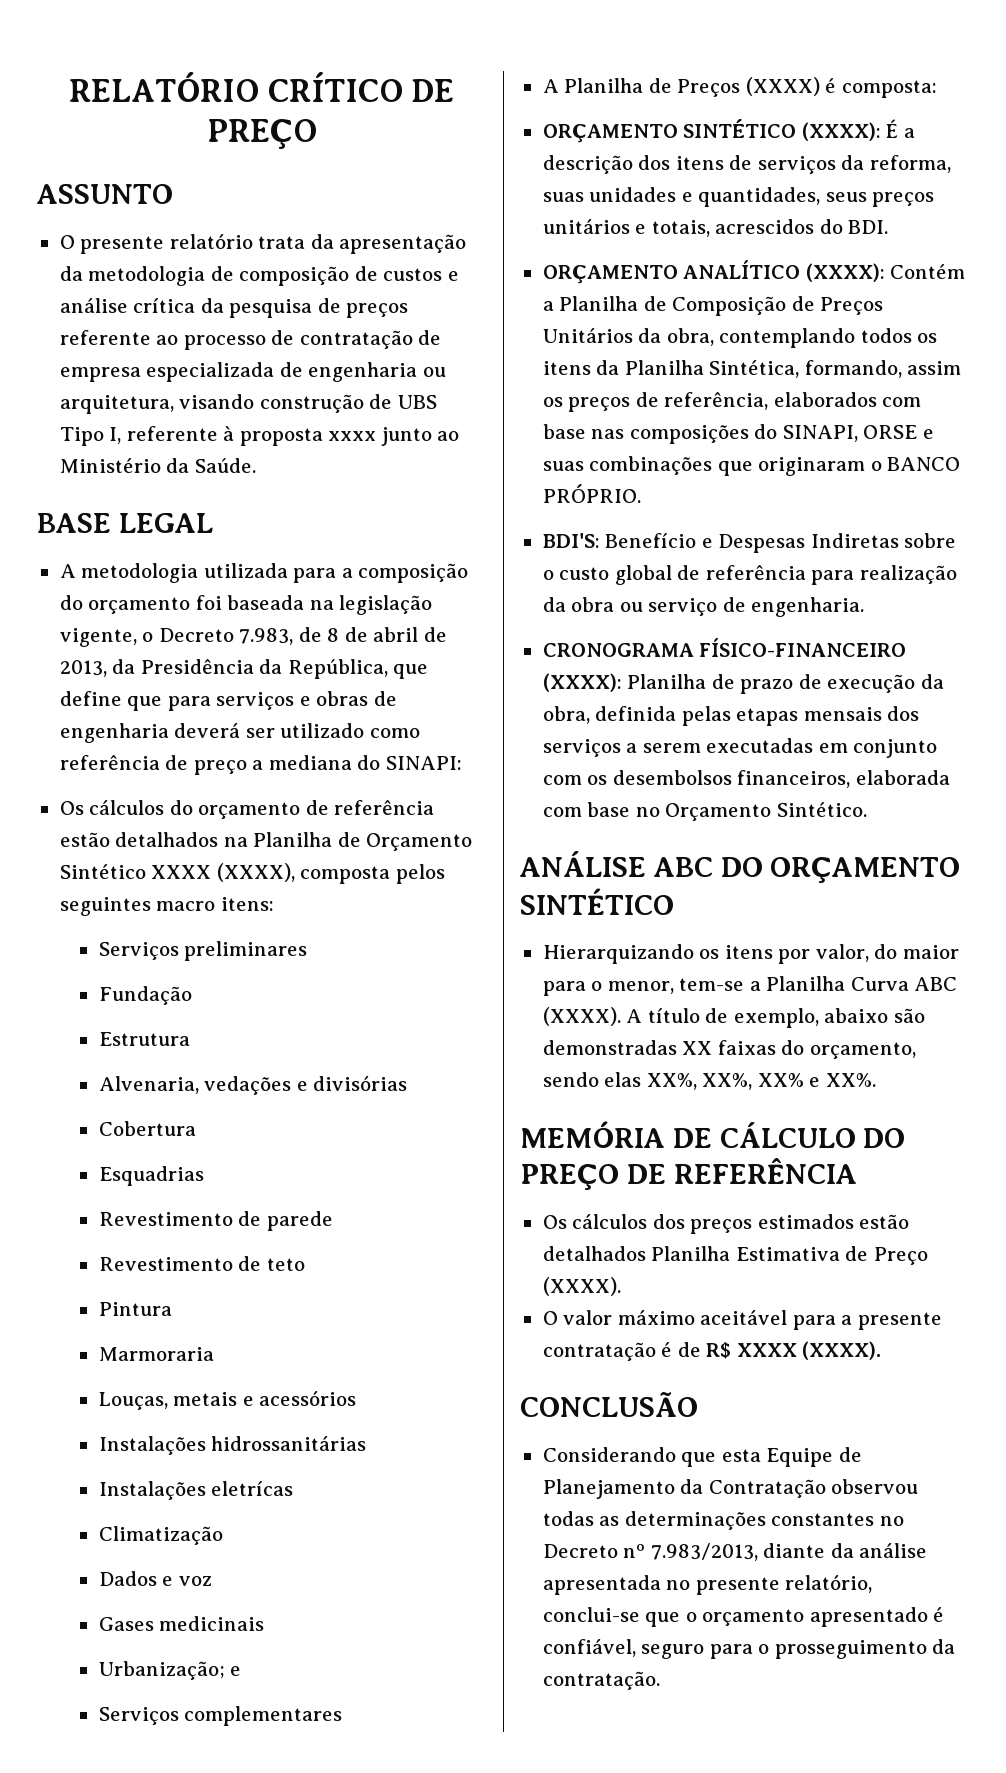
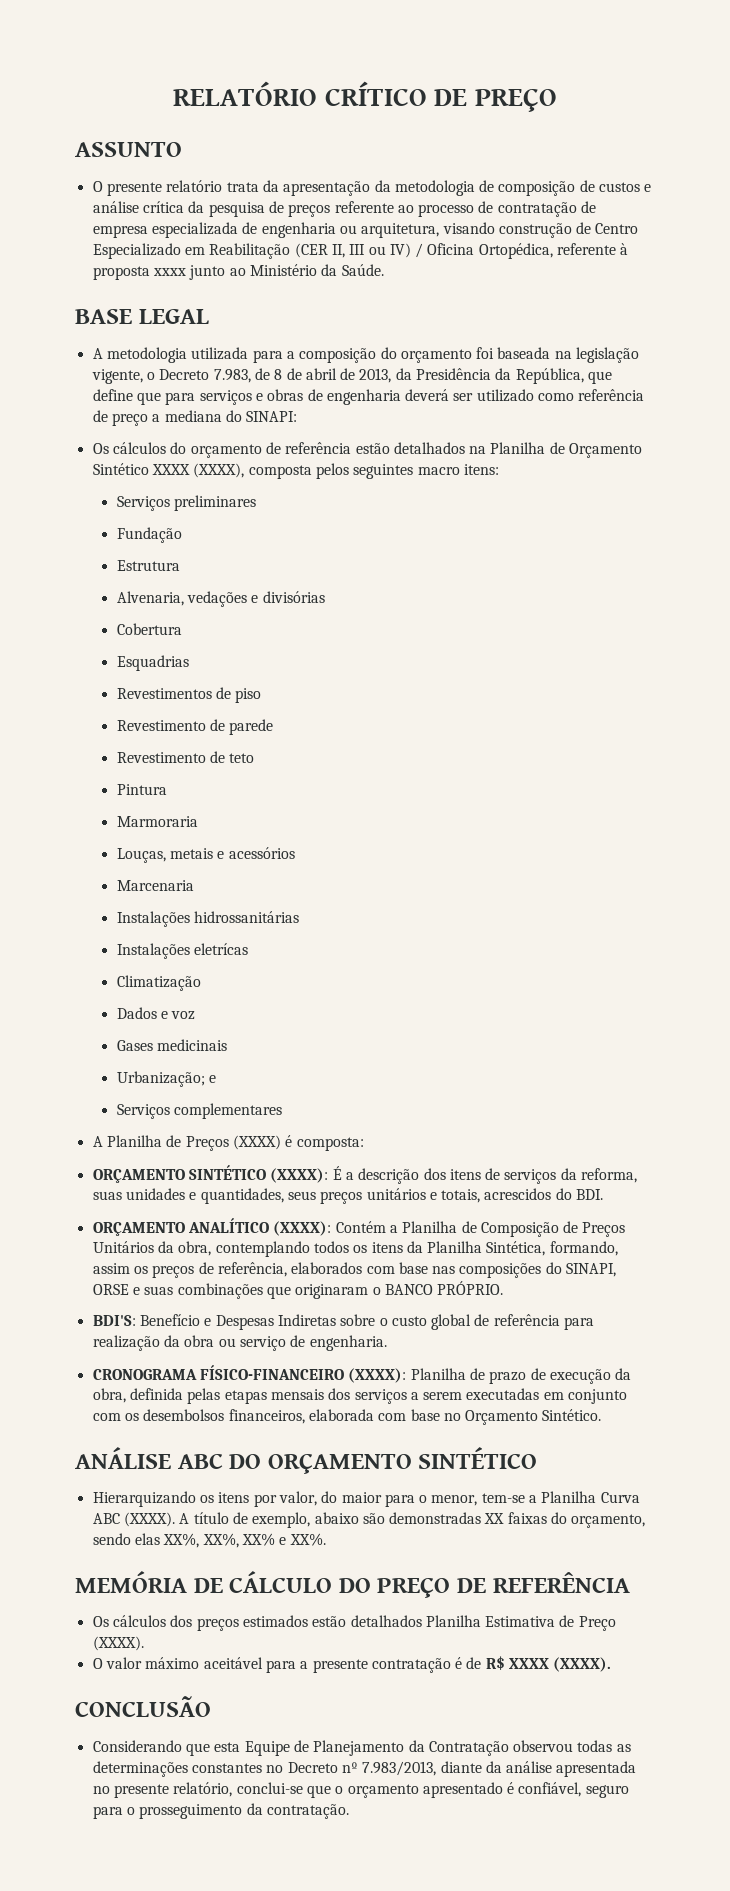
- O presente relatório trata da apresentação da metodologia de composição de custos e análise crítica da pesquisa de preços referente ao processo de contratação de empresa especializada de engenharia ou arquitetura, visando construção de UBS Tipo I, referente à proposta xxxx junto ao Ministério da Saúde.
+ O presente relatório trata da apresentação da metodologia de composição de custos e análise crítica da pesquisa de preços referente ao processo de contratação de empresa especializada de engenharia ou arquitetura, visando construção de Centro Especializado em Reabilitação (CER II, III ou IV) / Oficina Ortopédica, referente à proposta xxxx junto ao Ministério da Saúde.
+ Revestimentos de piso
+ Marcenaria

